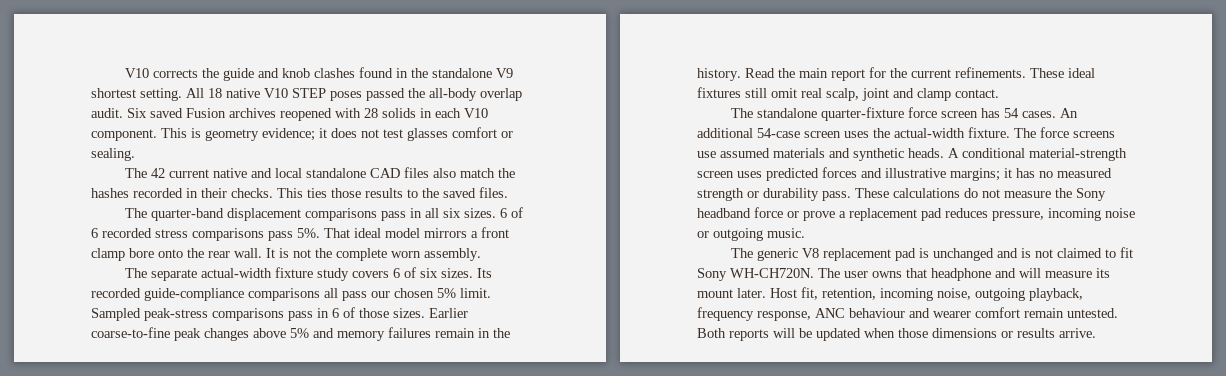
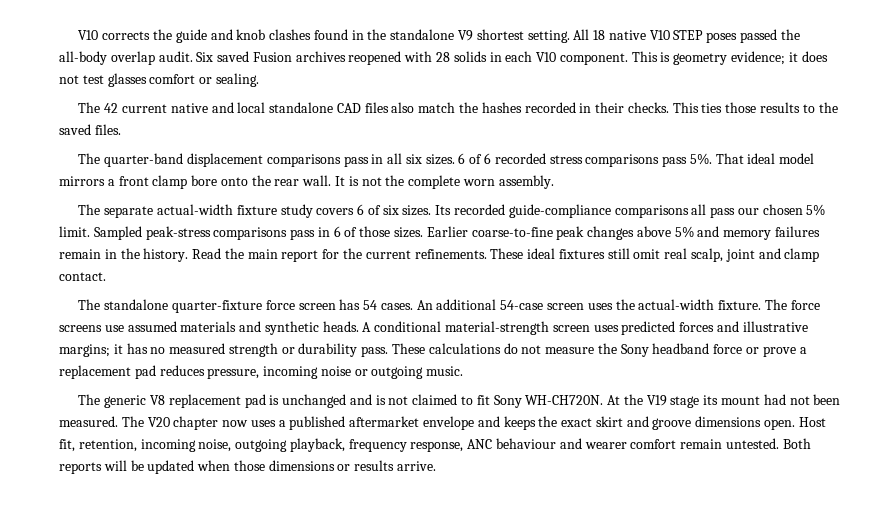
- The user owns that headphone and will measure its mount later.
+ At the V19 stage its mount had not been measured. The V20 chapter now uses a published aftermarket envelope and keeps the exact skirt and groove dimensions open.

